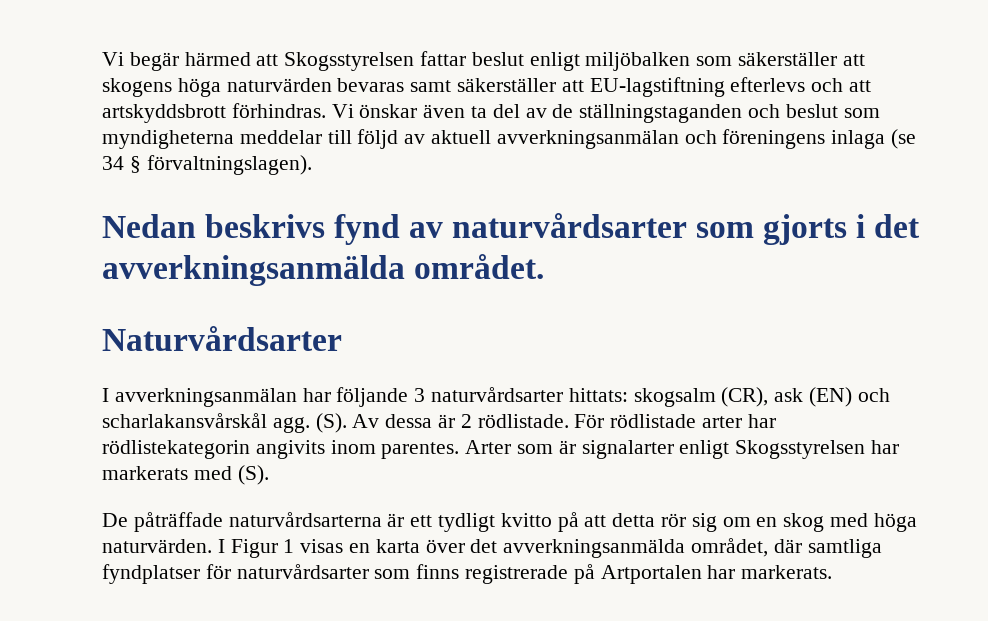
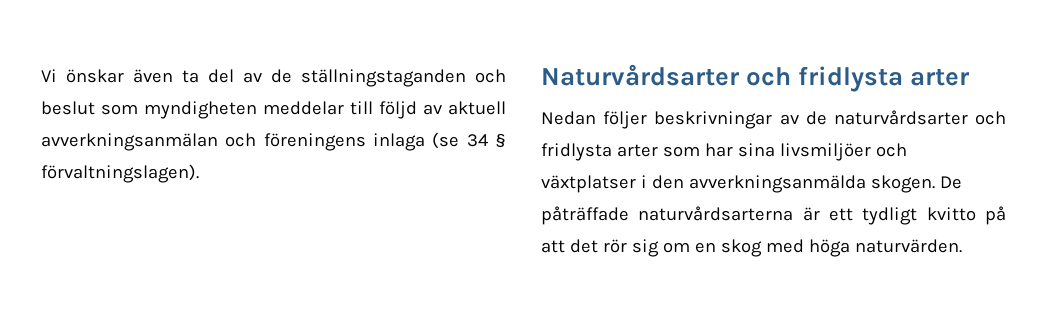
- Vi begär härmed att Skogsstyrelsen fattar beslut enligt miljöbalken som säkerställer att skogens höga naturvärden bevaras samt säkerställer att EU-lagstiftning efterlevs och att artskyddsbrott förhindras. Vi önskar även ta del av de ställningstaganden och beslut som myndigheterna meddelar till följd av aktuell avverkningsanmälan och föreningens inlaga (se 34 § förvaltningslagen).
+ Vi önskar även ta del av de ställningstaganden och beslut som myndigheten meddelar till följd av aktuell avverkningsanmälan och föreningens inlaga (se 34 § förvaltningslagen).
- Nedan beskrivs fynd av naturvårdsarter som gjorts i det avverkningsanmälda området.
- Naturvårdsarter
- I avverkningsanmälan har följande 3 naturvårdsarter hittats: skogsalm (CR), ask (EN) och scharlakansvårskål agg. (S). Av dessa är 2 rödlistade. För rödlistade arter har rödlistekategorin angivits inom parentes. Arter som är signalarter enligt Skogsstyrelsen har markerats med (S).
- De påträffade naturvårdsarterna är ett tydligt kvitto på att detta rör sig om en skog med höga naturvärden. I Figur 1 visas en karta över det avverkningsanmälda området, där samtliga fyndplatser för naturvårdsarter som finns registrerade på Artportalen har markerats.
+ Naturvårdsarter och fridlysta arter
+ Nedan följer beskrivningar av de naturvårdsarter och fridlysta arter som har sina livsmiljöer och växtplatser i den avverkningsanmälda skogen. De påträffade naturvårdsarterna är ett tydligt kvitto på att det rör sig om en skog med höga naturvärden.

